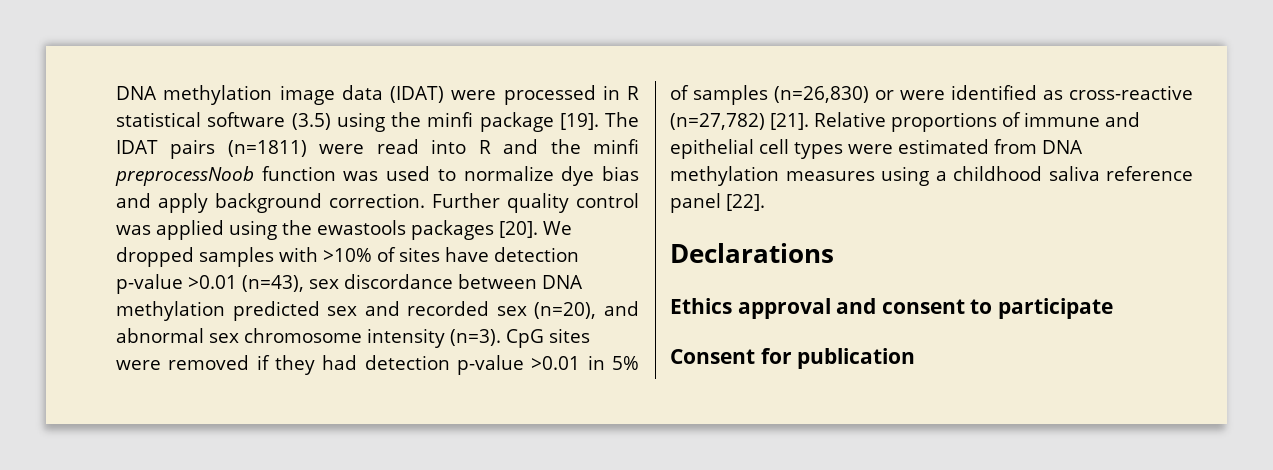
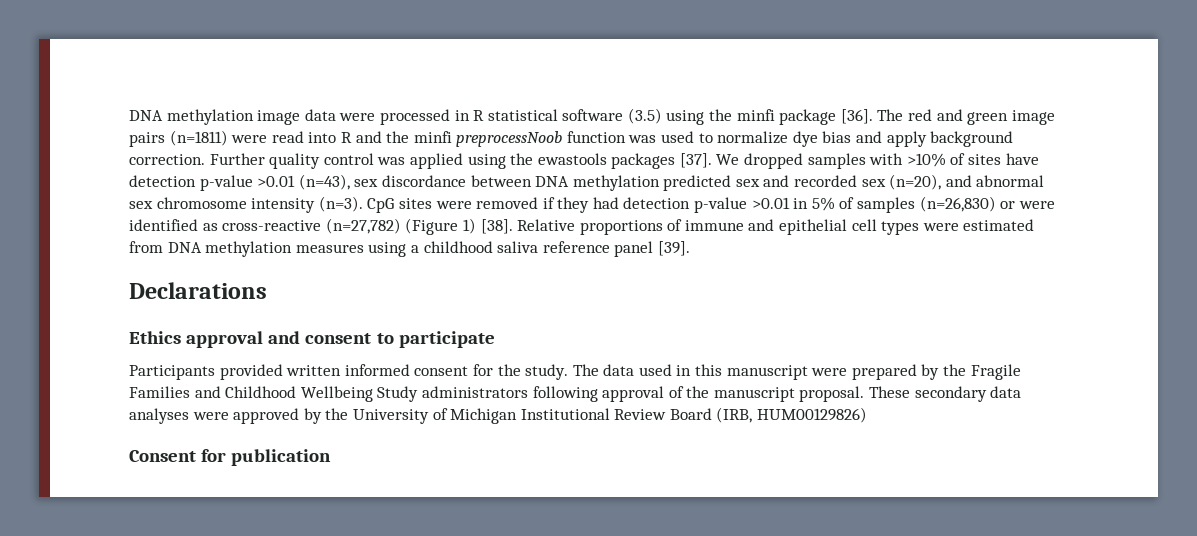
- DNA methylation image data (IDAT) were processed in R statistical software (3.5) using the minfi package [19]. The IDAT pairs (n=1811) were read into R and the minfi preprocessNoob function was used to normalize dye bias and apply background correction.
+ DNA methylation image data were processed in R statistical software (3.5) using the minfi package [36]. The red and green image pairs (n=1811) were read into R and the minfi preprocessNoob function was used to normalize dye bias and apply background correction.
- Further quality control was applied using the ewastools packages [20].
+ Further quality control was applied using the ewastools packages [37].
- CpG sites were removed if they had detection p-value >0.01 in 5% of samples (n=26,830) or were identified as cross-reactive (n=27,782) [21].
+ CpG sites were removed if they had detection p-value >0.01 in 5% of samples (n=26,830) or were identified as cross-reactive (n=27,782) (Figure 1) [38].
- Relative proportions of immune and epithelial cell types were estimated from DNA methylation measures using a childhood saliva reference panel [22].
+ Relative proportions of immune and epithelial cell types were estimated from DNA methylation measures using a childhood saliva reference panel [39].
+ Participants provided written informed consent for the study. The data used in this manuscript were prepared by the Fragile Families and Childhood Wellbeing Study administrators following approval of the manuscript proposal. These secondary data analyses were approved by the University of Michigan Institutional Review Board (IRB, HUM00129826)

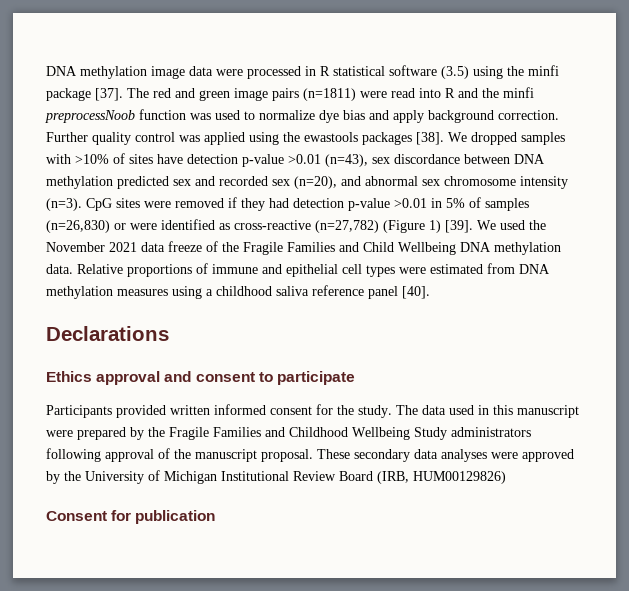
- DNA methylation image data were processed in R statistical software (3.5) using the minfi package [36].
+ DNA methylation image data were processed in R statistical software (3.5) using the minfi package [37].
- Further quality control was applied using the ewastools packages [37].
+ Further quality control was applied using the ewastools packages [38].
- CpG sites were removed if they had detection p-value >0.01 in 5% of samples (n=26,830) or were identified as cross-reactive (n=27,782) (Figure 1) [38].
+ CpG sites were removed if they had detection p-value >0.01 in 5% of samples (n=26,830) or were identified as cross-reactive (n=27,782) (Figure 1) [39]. We used the November 2021 data freeze of the Fragile Families and Child Wellbeing DNA methylation data.
- Relative proportions of immune and epithelial cell types were estimated from DNA methylation measures using a childhood saliva reference panel [39].
+ Relative proportions of immune and epithelial cell types were estimated from DNA methylation measures using a childhood saliva reference panel [40].

